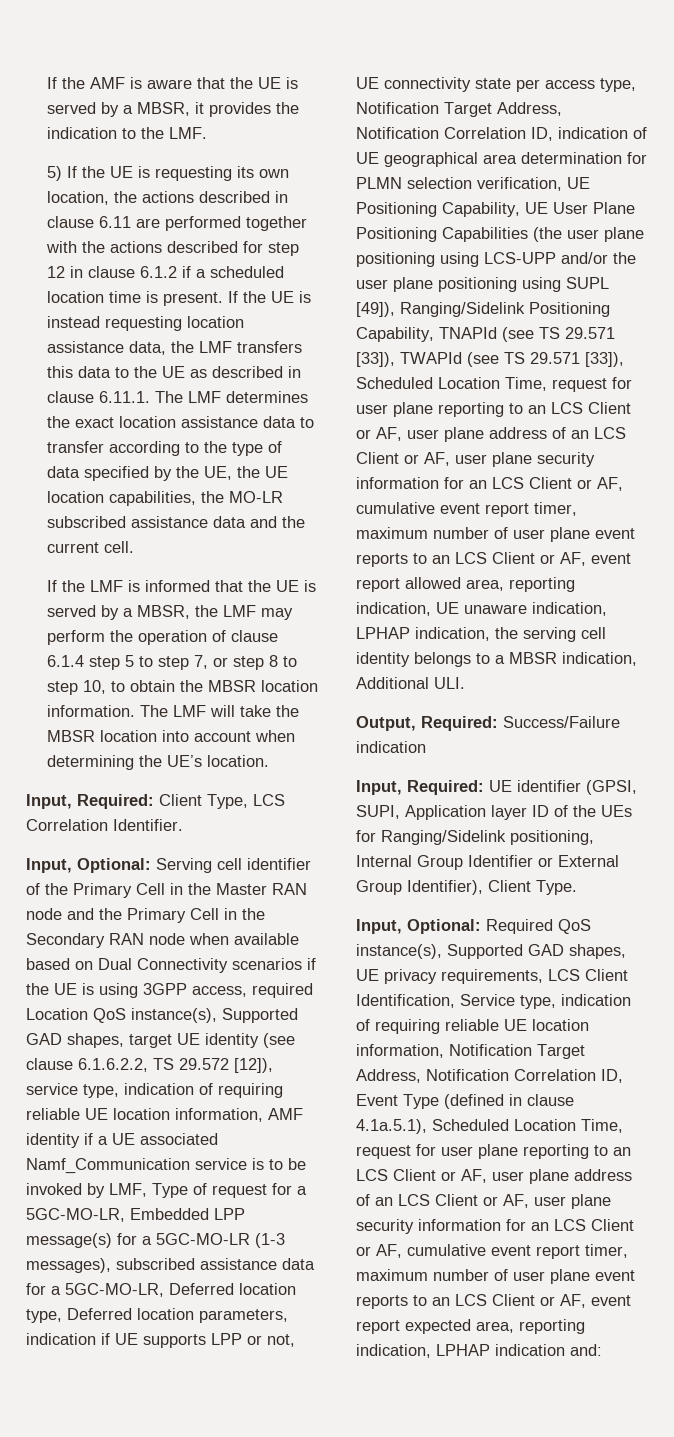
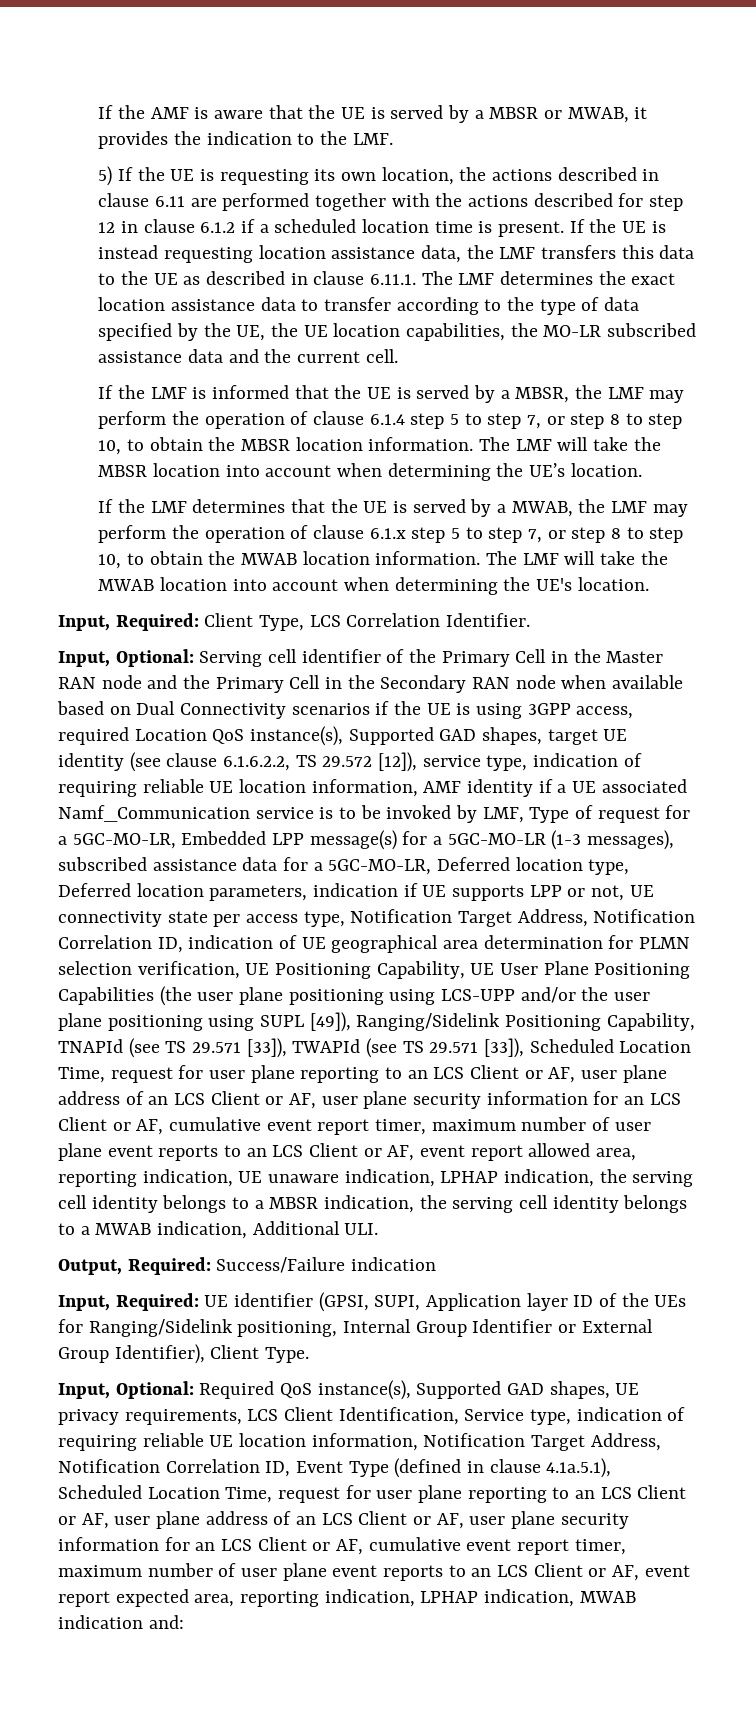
- If the AMF is aware that the UE is served by a MBSR, it provides the indication to the LMF.
+ If the AMF is aware that the UE is served by a MBSR or MWAB, it provides the indication to the LMF.
+ If the LMF determines that the UE is served by a MWAB, the LMF may perform the operation of clause 6.1.x step 5 to step 7, or step 8 to step 10, to obtain the MWAB location information. The LMF will take the MWAB location into account when determining the UE's location.
- Serving cell identifier of the Primary Cell in the Master RAN node and the Primary Cell in the Secondary RAN node when available based on Dual Connectivity scenarios if the UE is using 3GPP access, required Location QoS instance(s), Supported GAD shapes, target UE identity (see clause 6.1.6.2.2, TS 29.572 [12]), service type, indication of requiring reliable UE location information, AMF identity if a UE associated Namf_Communication service is to be invoked by LMF, Type of request for a 5GC-MO-LR, Embedded LPP message(s) for a 5GC-MO-LR (1-3 messages), subscribed assistance data for a 5GC-MO-LR, Deferred location type, Deferred location parameters, indication if UE supports LPP or not, UE connectivity state per access type, Notification Target Address, Notification Correlation ID, indication of UE geographical area determination for PLMN selection verification, UE Positioning Capability, UE User Plane Positioning Capabilities (the user plane positioning using LCS-UPP and/or the user plane positioning using SUPL [49]), Ranging/Sidelink Positioning Capability, TNAPId (see TS 29.571 [33]), TWAPId (see TS 29.571 [33]), Scheduled Location Time, request for user plane reporting to an LCS Client or AF, user plane address of an LCS Client or AF, user plane security information for an LCS Client or AF, cumulative event report timer, maximum number of user plane event reports to an LCS Client or AF, event report allowed area, reporting indication, UE unaware indication, LPHAP indication, the serving cell identity belongs to a MBSR indication, Additional ULI.
+ Serving cell identifier of the Primary Cell in the Master RAN node and the Primary Cell in the Secondary RAN node when available based on Dual Connectivity scenarios if the UE is using 3GPP access, required Location QoS instance(s), Supported GAD shapes, target UE identity (see clause 6.1.6.2.2, TS 29.572 [12]), service type, indication of requiring reliable UE location information, AMF identity if a UE associated Namf_Communication service is to be invoked by LMF, Type of request for a 5GC-MO-LR, Embedded LPP message(s) for a 5GC-MO-LR (1-3 messages), subscribed assistance data for a 5GC-MO-LR, Deferred location type, Deferred location parameters, indication if UE supports LPP or not, UE connectivity state per access type, Notification Target Address, Notification Correlation ID, indication of UE geographical area determination for PLMN selection verification, UE Positioning Capability, UE User Plane Positioning Capabilities (the user plane positioning using LCS-UPP and/or the user plane positioning using SUPL [49]), Ranging/Sidelink Positioning Capability, TNAPId (see TS 29.571 [33]), TWAPId (see TS 29.571 [33]), Scheduled Location Time, request for user plane reporting to an LCS Client or AF, user plane address of an LCS Client or AF, user plane security information for an LCS Client or AF, cumulative event report timer, maximum number of user plane event reports to an LCS Client or AF, event report allowed area, reporting indication, UE unaware indication, LPHAP indication, the serving cell identity belongs to a MBSR indication, the serving cell identity belongs to a MWAB indication, Additional ULI.
- Required QoS instance(s), Supported GAD shapes, UE privacy requirements, LCS Client Identification, Service type, indication of requiring reliable UE location information, Notification Target Address, Notification Correlation ID, Event Type (defined in clause 4.1a.5.1), Scheduled Location Time, request for user plane reporting to an LCS Client or AF, user plane address of an LCS Client or AF, user plane security information for an LCS Client or AF, cumulative event report timer, maximum number of user plane event reports to an LCS Client or AF, event report expected area, reporting indication, LPHAP indication and:
+ Required QoS instance(s), Supported GAD shapes, UE privacy requirements, LCS Client Identification, Service type, indication of requiring reliable UE location information, Notification Target Address, Notification Correlation ID, Event Type (defined in clause 4.1a.5.1), Scheduled Location Time, request for user plane reporting to an LCS Client or AF, user plane address of an LCS Client or AF, user plane security information for an LCS Client or AF, cumulative event report timer, maximum number of user plane event reports to an LCS Client or AF, event report expected area, reporting indication, LPHAP indication, MWAB indication and:

